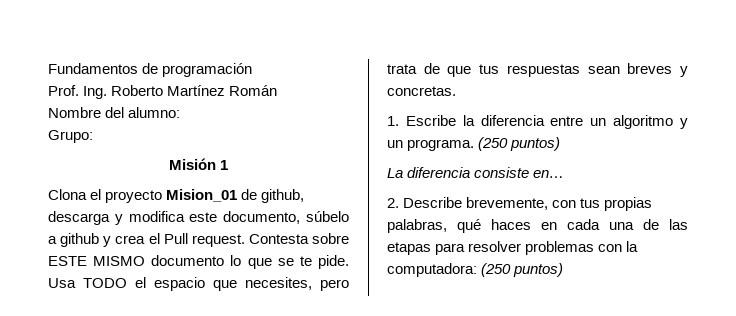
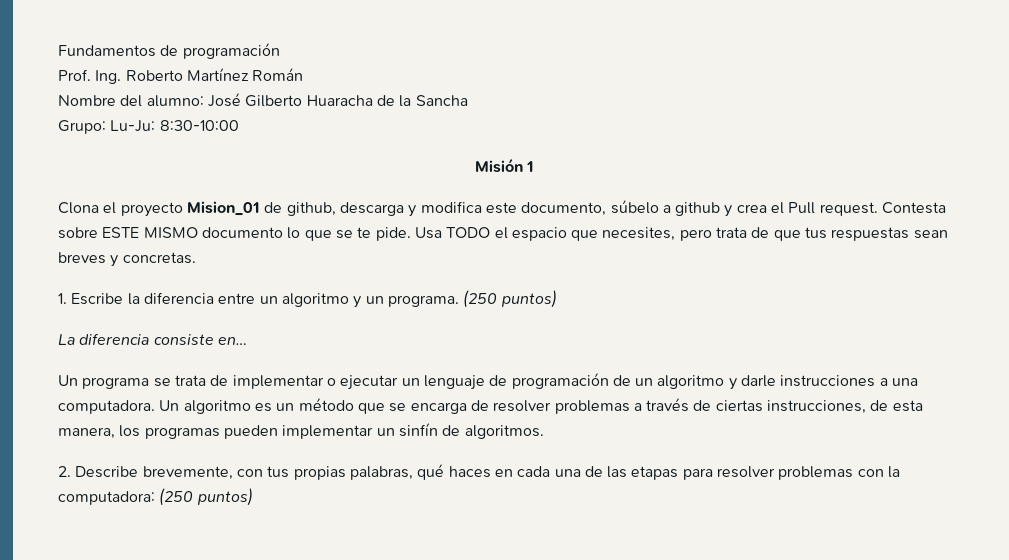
- Nombre del alumno:
+ Nombre del alumno: José Gilberto Huaracha de la Sancha
- Grupo:
+ Grupo: Lu-Ju: 8:30-10:00
+ Un programa se trata de implementar o ejecutar un lenguaje de programación de un algoritmo y darle instrucciones a una computadora. Un algoritmo es un método que se encarga de resolver problemas a través de ciertas instrucciones, de esta manera, los programas pueden implementar un sinfín de algoritmos.

